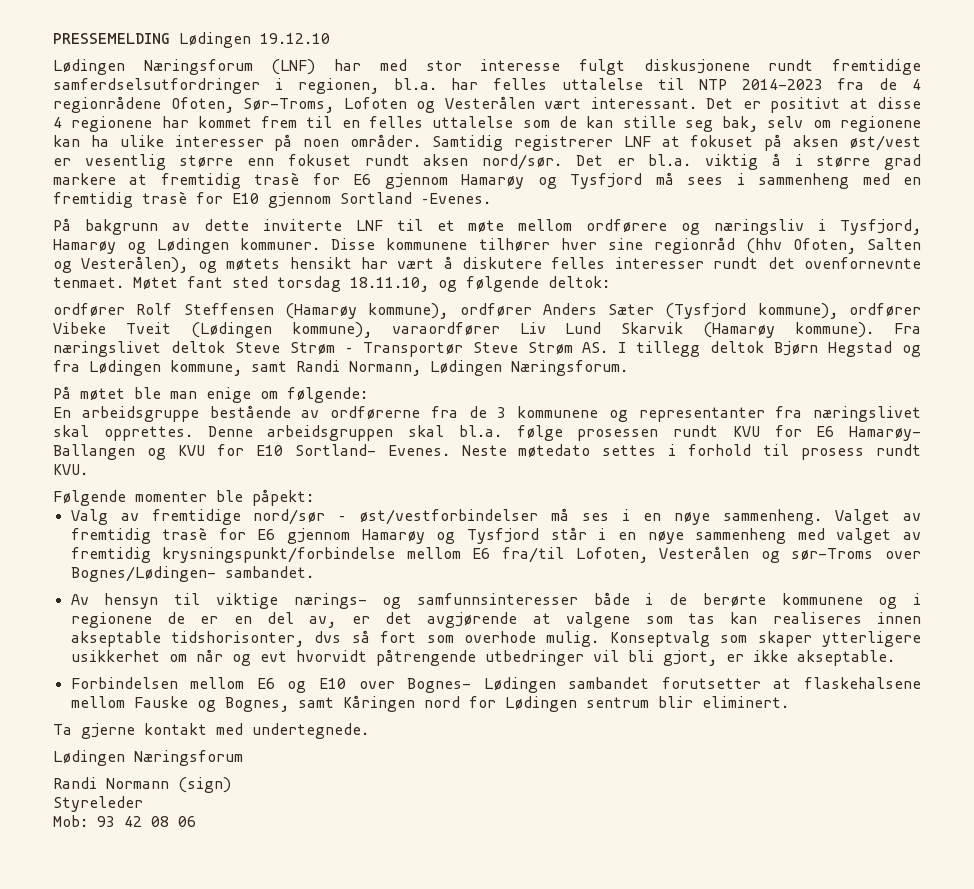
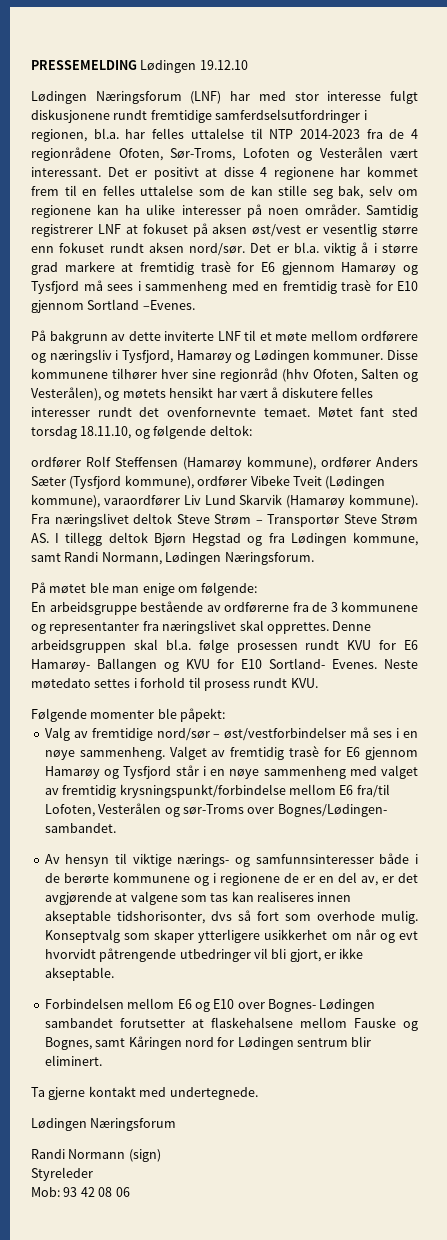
- Disse kommunene tilhører hver sine regionråd (hhv Ofoten, Salten og Vesterålen), og møtets hensikt har vært å diskutere felles interesser rundt det ovenfornevnte tenmaet.
+ Disse kommunene tilhører hver sine regionråd (hhv Ofoten, Salten og Vesterålen), og møtets hensikt har vært å diskutere felles interesser rundt det ovenfornevnte temaet.

